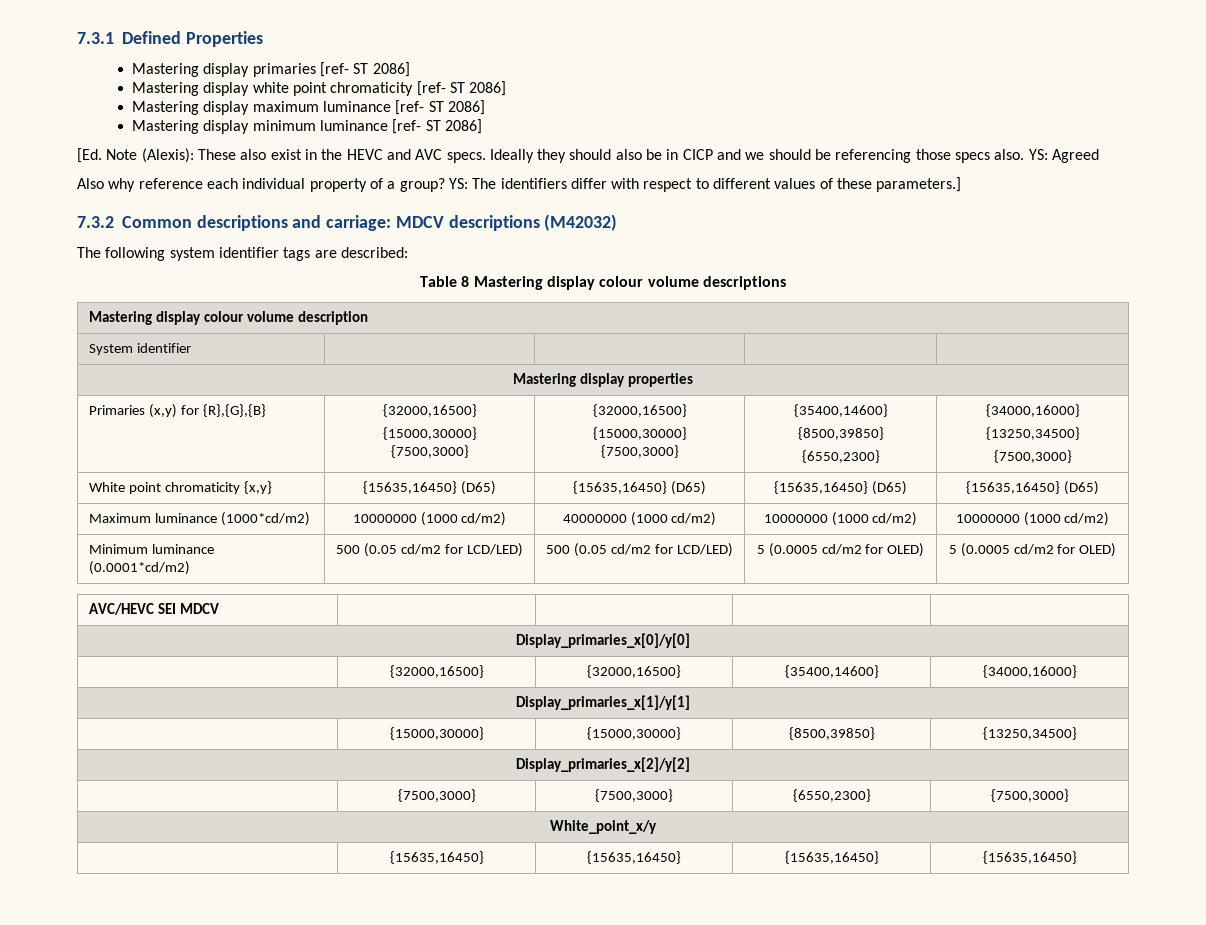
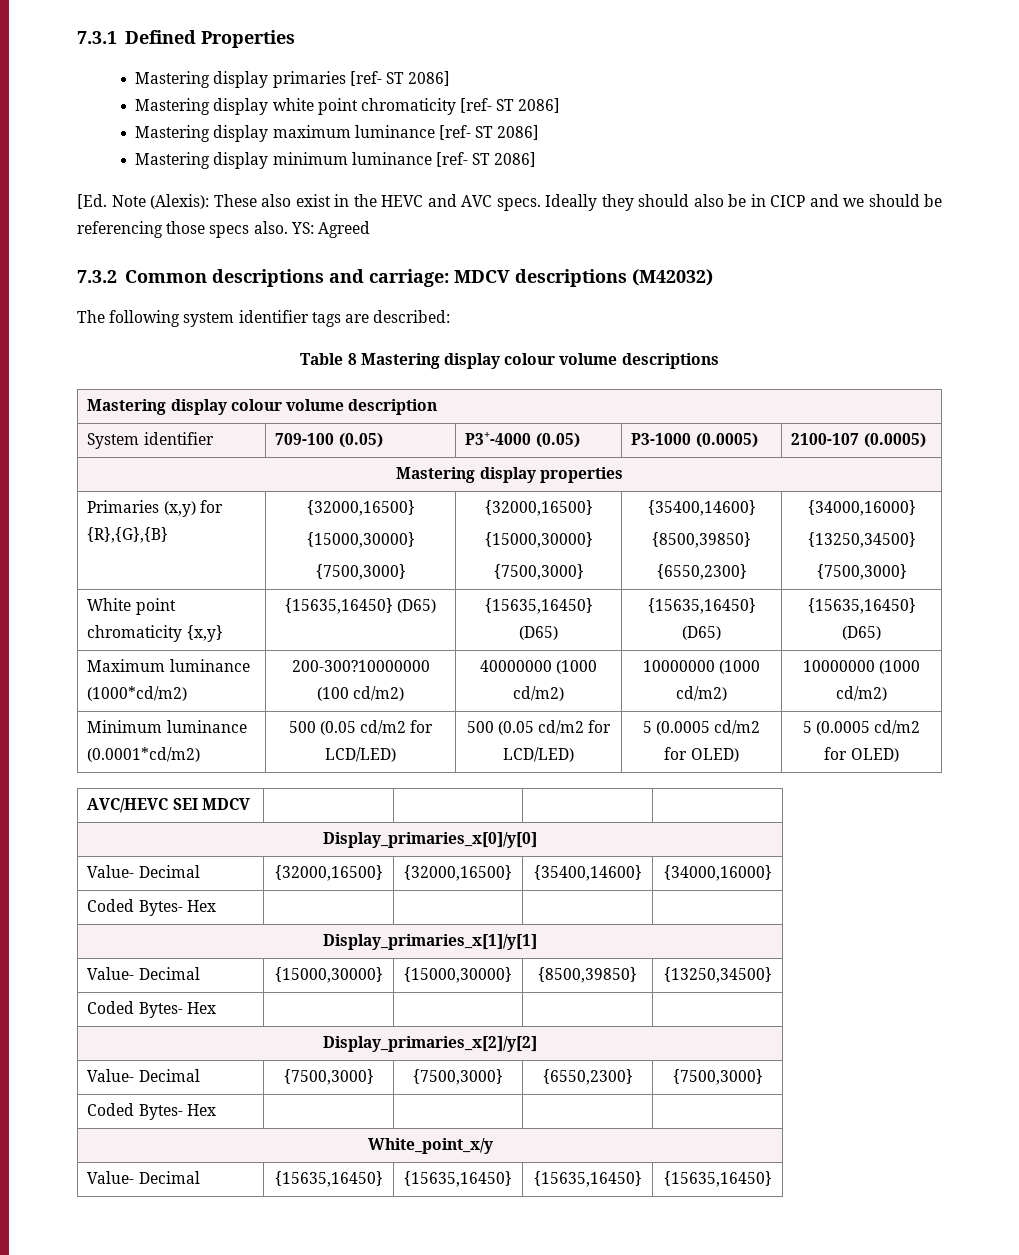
- Also why reference each individual property of a group? YS: The identifiers differ with respect to different values of these parameters.]
- System identifier | | | |
+ System identifier | 709-100 (0.05) | P3+-4000 (0.05) | P3-1000 (0.0005) | 2100-107 (0.0005)
- Maximum luminance (1000*cd/m2) | 10000000 (1000 cd/m2) | 40000000 (1000 cd/m2) | 10000000 (1000 cd/m2) | 10000000 (1000 cd/m2)
+ Maximum luminance (1000*cd/m2) | 200-300?10000000 (100 cd/m2) | 40000000 (1000 cd/m2) | 10000000 (1000 cd/m2) | 10000000 (1000 cd/m2)
- | {32000,16500} | {32000,16500} | {35400,14600} | {34000,16000}
+ Value- Decimal | {32000,16500} | {32000,16500} | {35400,14600} | {34000,16000}
+ Coded Bytes- Hex | | | |
- | {15000,30000} | {15000,30000} | {8500,39850} | {13250,34500}
+ Value- Decimal | {15000,30000} | {15000,30000} | {8500,39850} | {13250,34500}
+ Coded Bytes- Hex | | | |
- | {7500,3000} | {7500,3000} | {6550,2300} | {7500,3000}
+ Value- Decimal | {7500,3000} | {7500,3000} | {6550,2300} | {7500,3000}
+ Coded Bytes- Hex | | | |
- | {15635,16450} | {15635,16450} | {15635,16450} | {15635,16450}
+ Value- Decimal | {15635,16450} | {15635,16450} | {15635,16450} | {15635,16450}

